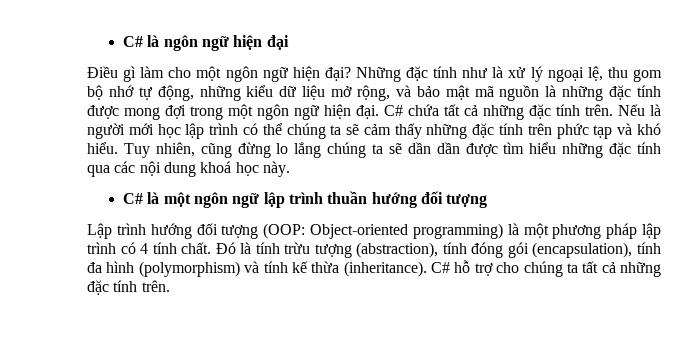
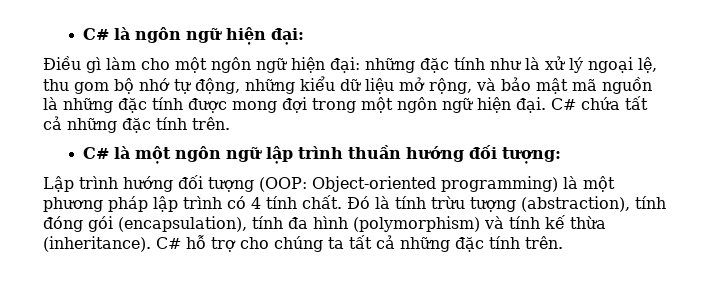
- C# là ngôn ngữ hiện đại
+ C# là ngôn ngữ hiện đại:
- Điều gì làm cho một ngôn ngữ hiện đại? Những đặc tính như là xử lý ngoại lệ, thu gom bộ nhớ tự động, những kiểu dữ liệu mở rộng, và bảo mật mã nguồn là những đặc tính được mong đợi trong một ngôn ngữ hiện đại.
+ Điều gì làm cho một ngôn ngữ hiện đại: những đặc tính như là xử lý ngoại lệ, thu gom bộ nhớ tự động, những kiểu dữ liệu mở rộng, và bảo mật mã nguồn là những đặc tính được mong đợi trong một ngôn ngữ hiện đại.
- Nếu là người mới học lập trình có thể chúng ta sẽ cảm thấy những đặc tính trên phức tạp và khó hiểu. Tuy nhiên, cũng đừng lo lắng chúng ta sẽ dần dần được tìm hiểu những đặc tính qua các nội dung khoá học này.
- C# là một ngôn ngữ lập trình thuần hướng đối tượng
+ C# là một ngôn ngữ lập trình thuần hướng đối tượng:

